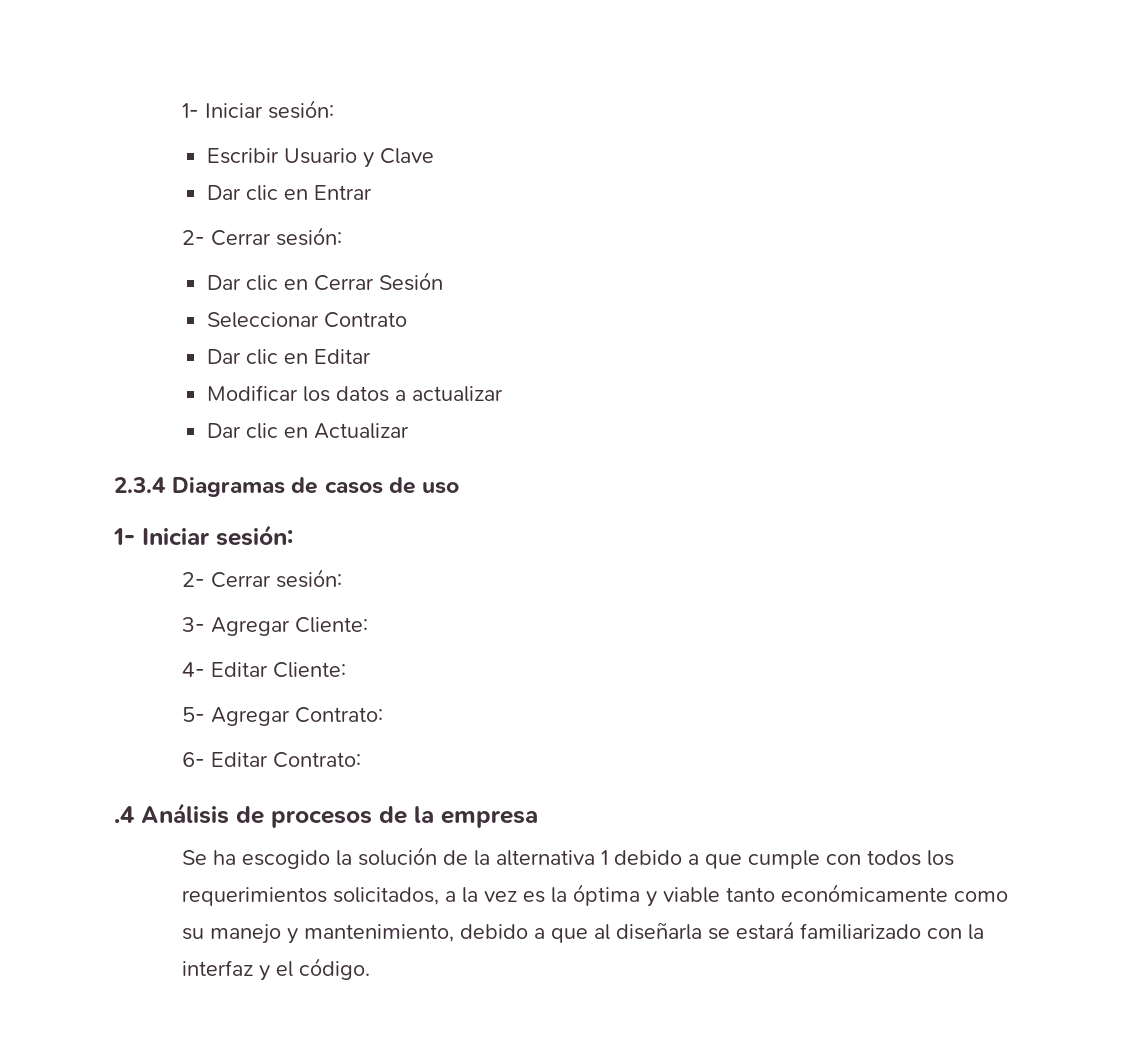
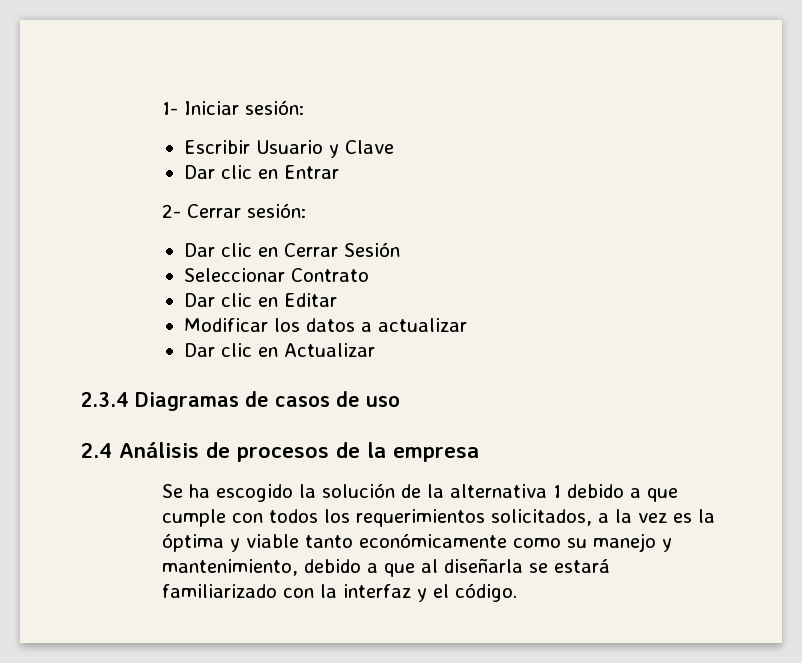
  2.3.4 Diagramas de casos de uso
- 1- Iniciar sesión:
- 2- Cerrar sesión:
- 3- Agregar Cliente:
- 4- Editar Cliente:
- 5- Agregar Contrato:
- 6- Editar Contrato:
- .4 Análisis de procesos de la empresa
+ 2.4 Análisis de procesos de la empresa

